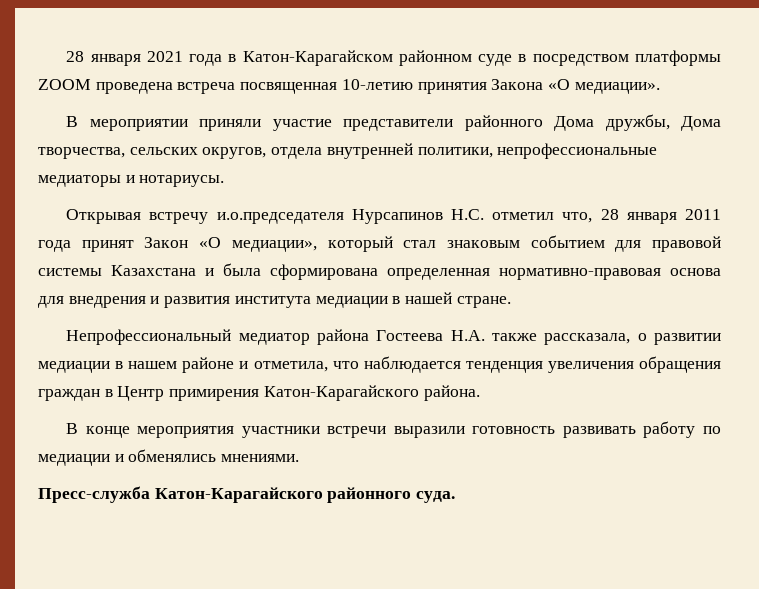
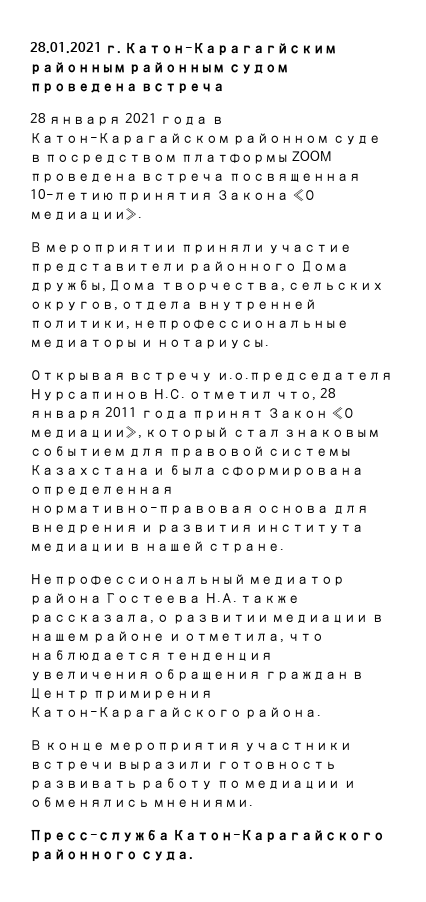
+ 28.01.2021 г. Катон-Карагагйским районным районным судом проведена встреча

